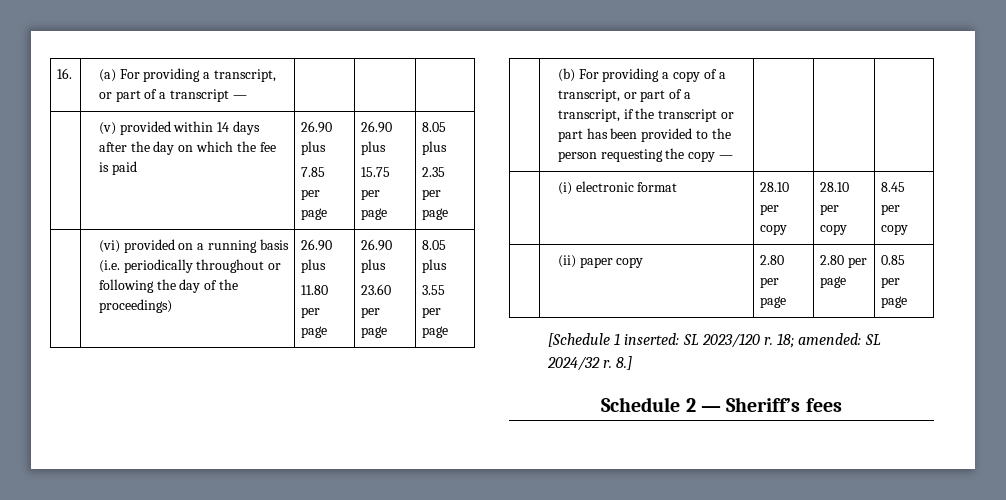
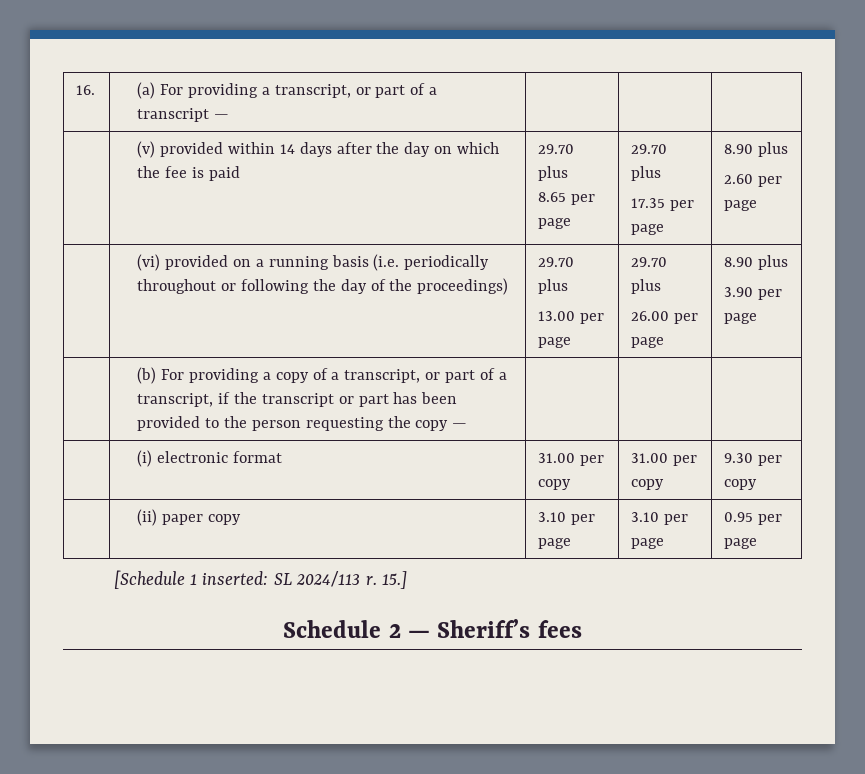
- | (v) provided within 14 days after the day on which the fee is paid | 26.90 plus
- 7.85 per page | 26.90 plus
- 15.75 per page | 8.05 plus
- 2.35 per page
+ | (v) provided within 14 days after the day on which the fee is paid | 29.70 plus
+ 8.65 per page | 29.70 plus
+ 17.35 per page | 8.90 plus
+ 2.60 per page
- | (vi) provided on a running basis (i.e. periodically throughout or following the day of the proceedings) | 26.90 plus
- 11.80 per page | 26.90 plus
- 23.60 per page | 8.05 plus
- 3.55 per page
+ | (vi) provided on a running basis (i.e. periodically throughout or following the day of the proceedings) | 29.70 plus
+ 13.00 per page | 29.70 plus
+ 26.00 per page | 8.90 plus
+ 3.90 per page
- | (i) electronic format | 28.10 per copy | 28.10 per copy | 8.45 per copy
+ | (i) electronic format | 31.00 per copy | 31.00 per copy | 9.30 per copy
- | (ii) paper copy | 2.80 per page | 2.80 per page | 0.85 per page
+ | (ii) paper copy | 3.10 per page | 3.10 per page | 0.95 per page
- [Schedule 1 inserted: SL 2023/120 r. 18; amended: SL 2024/32 r. 8.]
+ [Schedule 1 inserted: SL 2024/113 r. 15.]

